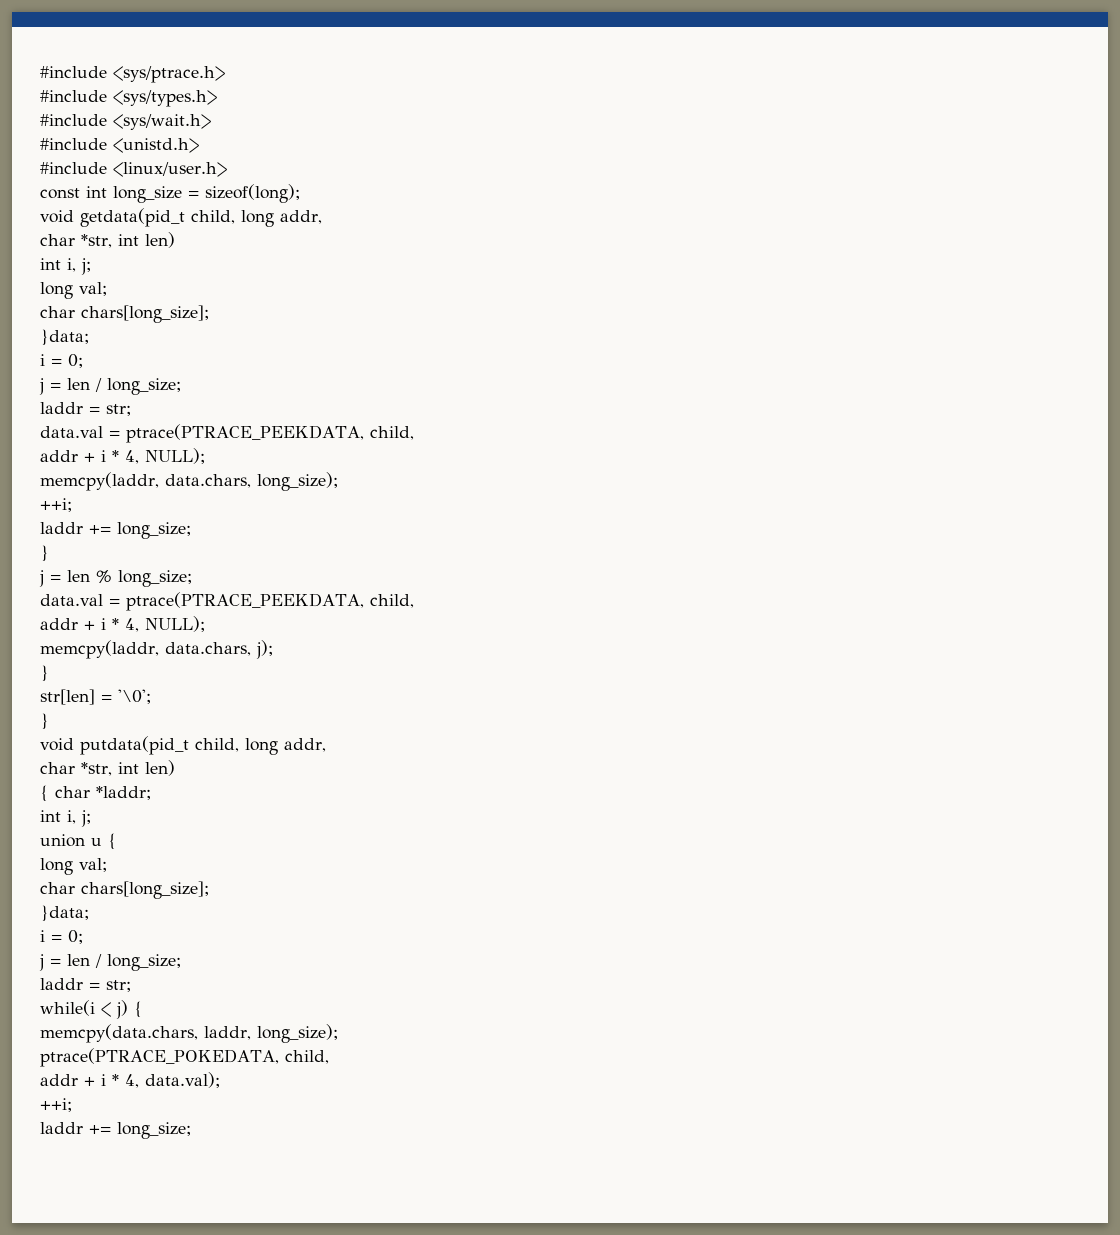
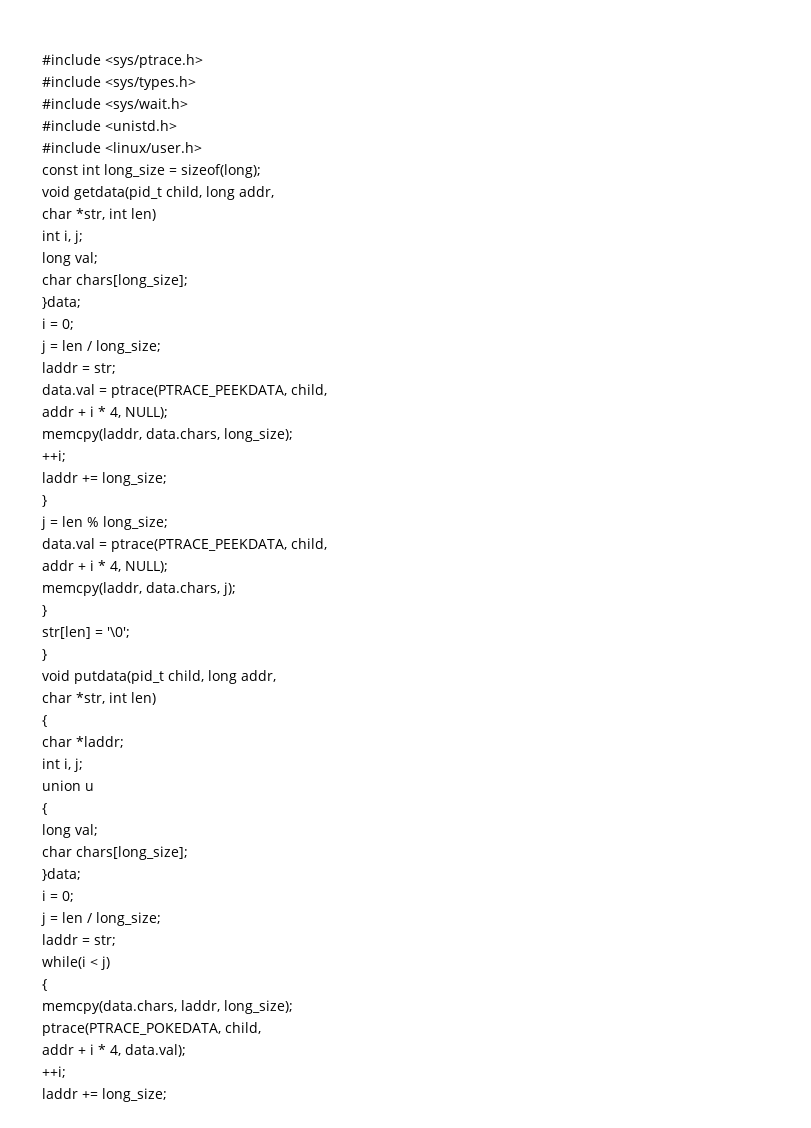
  void putdata(pid_t child, long addr,
  char *str, int len)
- { char *laddr;
+ {
+ char *laddr;
- union u {
+ union u
+ {
- while(i < j) {
+ while(i < j)
+ {

